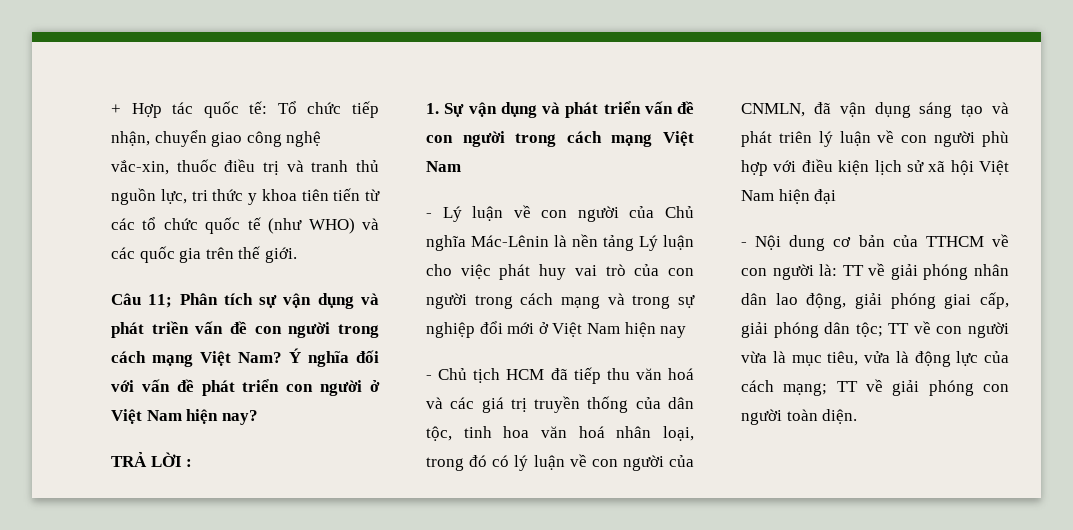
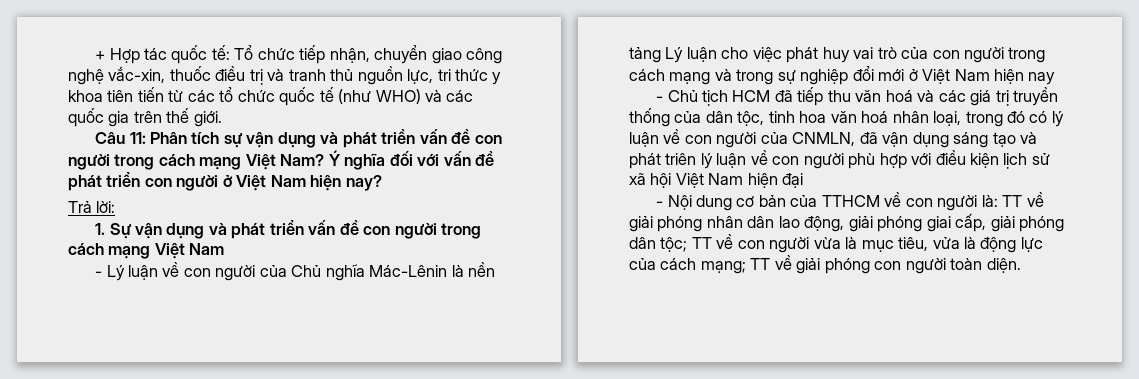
- Câu 11; Phân tích sự vận dụng và phát triền vấn đề con người trong cách mạng Việt Nam?
+ Câu 11: Phân tích sự vận dụng và phát triền vấn đề con người trong cách mạng Việt Nam?
- TRẢ LỜI :
+ Trả lời:

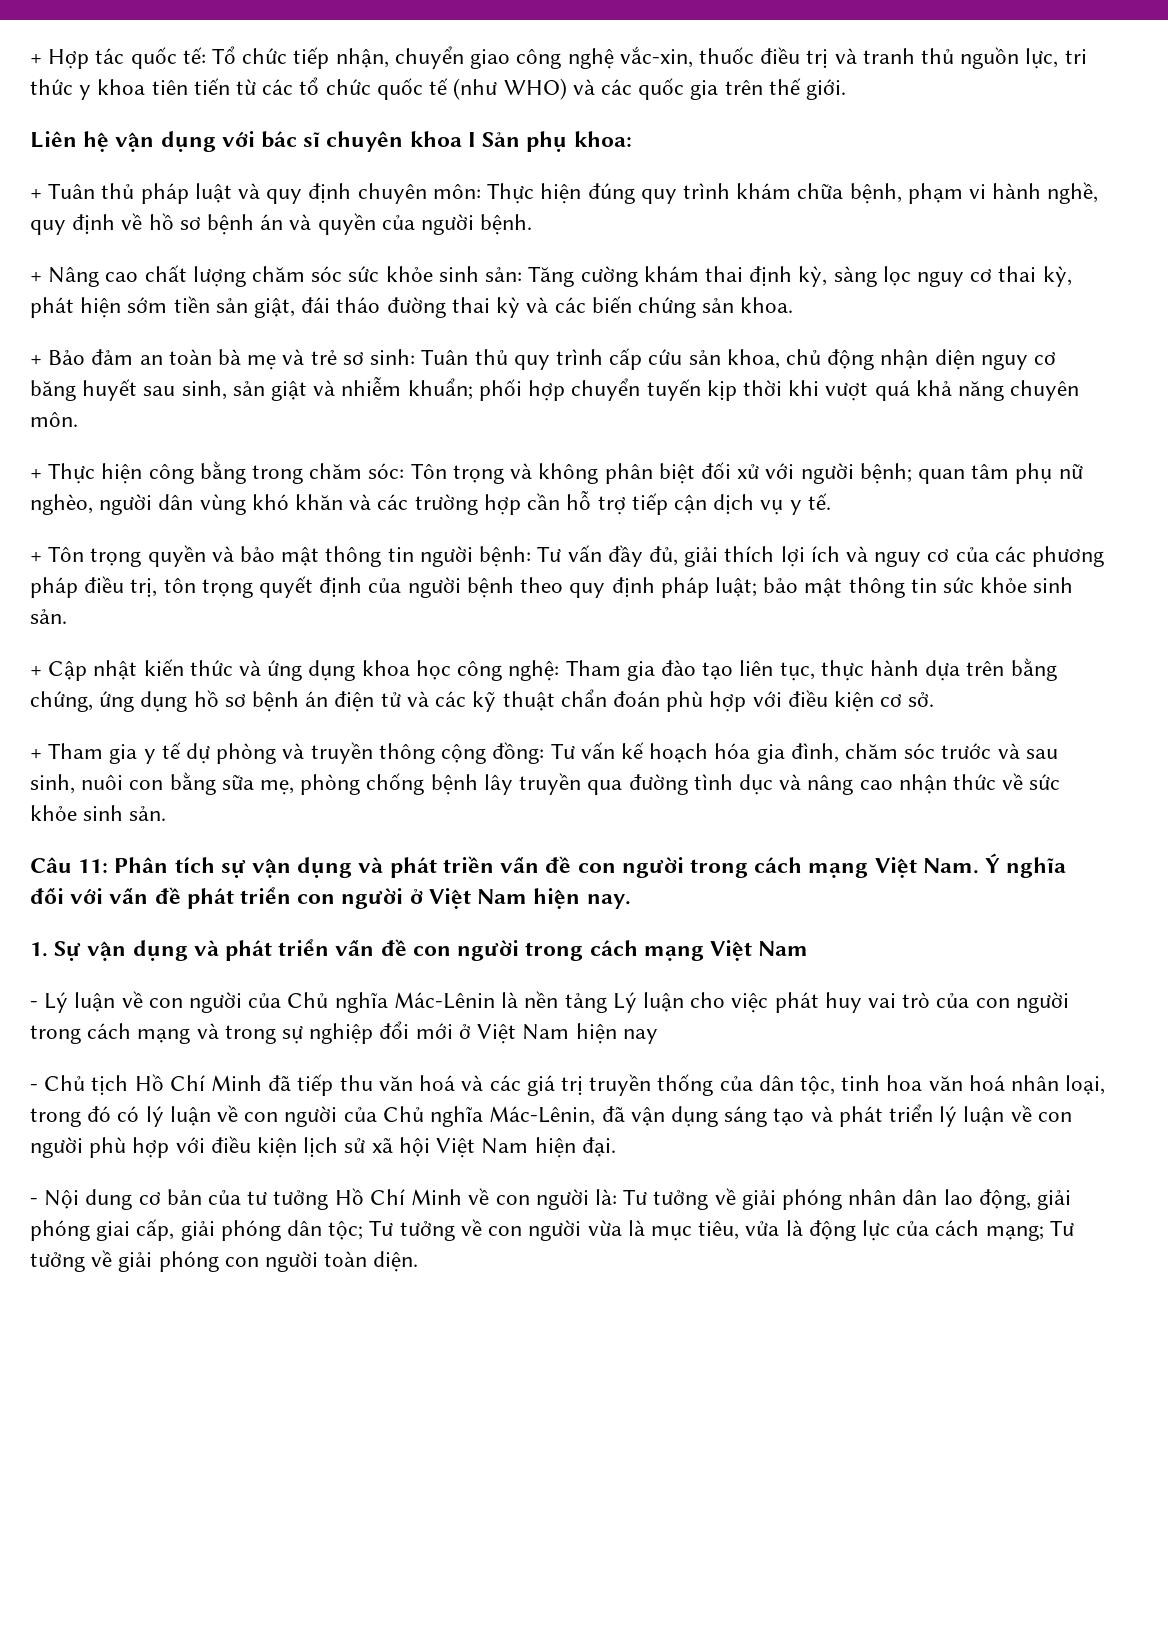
+ Liên hệ vận dụng với bác sĩ chuyên khoa I Sản phụ khoa:
+ + Tuân thủ pháp luật và quy định chuyên môn: Thực hiện đúng quy trình khám chữa bệnh, phạm vi hành nghề, quy định về hồ sơ bệnh án và quyền của người bệnh.
+ + Nâng cao chất lượng chăm sóc sức khỏe sinh sản: Tăng cường khám thai định kỳ, sàng lọc nguy cơ thai kỳ, phát hiện sớm tiền sản giật, đái tháo đường thai kỳ và các biến chứng sản khoa.
+ + Bảo đảm an toàn bà mẹ và trẻ sơ sinh: Tuân thủ quy trình cấp cứu sản khoa, chủ động nhận diện nguy cơ băng huyết sau sinh, sản giật và nhiễm khuẩn; phối hợp chuyển tuyến kịp thời khi vượt quá khả năng chuyên môn.
+ + Thực hiện công bằng trong chăm sóc: Tôn trọng và không phân biệt đối xử với người bệnh; quan tâm phụ nữ nghèo, người dân vùng khó khăn và các trường hợp cần hỗ trợ tiếp cận dịch vụ y tế.
+ + Tôn trọng quyền và bảo mật thông tin người bệnh: Tư vấn đầy đủ, giải thích lợi ích và nguy cơ của các phương pháp điều trị, tôn trọng quyết định của người bệnh theo quy định pháp luật; bảo mật thông tin sức khỏe sinh sản.
+ + Cập nhật kiến thức và ứng dụng khoa học công nghệ: Tham gia đào tạo liên tục, thực hành dựa trên bằng chứng, ứng dụng hồ sơ bệnh án điện tử và các kỹ thuật chẩn đoán phù hợp với điều kiện cơ sở.
+ + Tham gia y tế dự phòng và truyền thông cộng đồng: Tư vấn kế hoạch hóa gia đình, chăm sóc trước và sau sinh, nuôi con bằng sữa mẹ, phòng chống bệnh lây truyền qua đường tình dục và nâng cao nhận thức về sức khỏe sinh sản.
- Câu 11: Phân tích sự vận dụng và phát triền vấn đề con người trong cách mạng Việt Nam? Ý nghĩa đối với vấn đề phát triển con người ở Việt Nam hiện nay?
- Trả lời:
+ Câu 11: Phân tích sự vận dụng và phát triền vấn đề con người trong cách mạng Việt Nam. Ý nghĩa đối với vấn đề phát triển con người ở Việt Nam hiện nay.
- - Chủ tịch HCM đã tiếp thu văn hoá và các giá trị truyền thống của dân tộc, tinh hoa văn hoá nhân loại, trong đó có lý luận về con người của CNMLN, đã vận dụng sáng tạo và phát triên lý luận về con người phù hợp với điều kiện lịch sử xã hội Việt Nam hiện đại
+ - Chủ tịch Hồ Chí Minh đã tiếp thu văn hoá và các giá trị truyền thống của dân tộc, tinh hoa văn hoá nhân loại, trong đó có lý luận về con người của Chủ nghĩa Mác-Lênin, đã vận dụng sáng tạo và phát triển lý luận về con người phù hợp với điều kiện lịch sử xã hội Việt Nam hiện đại.
- - Nội dung cơ bản của TTHCM về con người là: TT về giải phóng nhân dân lao động, giải phóng giai cấp, giải phóng dân tộc; TT về con người vừa là mục tiêu, vửa là động lực của cách mạng; TT về giải phóng con người toàn diện.
+ - Nội dung cơ bản của tư tưởng Hồ Chí Minh về con người là: Tư tưởng về giải phóng nhân dân lao động, giải phóng giai cấp, giải phóng dân tộc; Tư tưởng về con người vừa là mục tiêu, vửa là động lực của cách mạng; Tư tưởng về giải phóng con người toàn diện.

